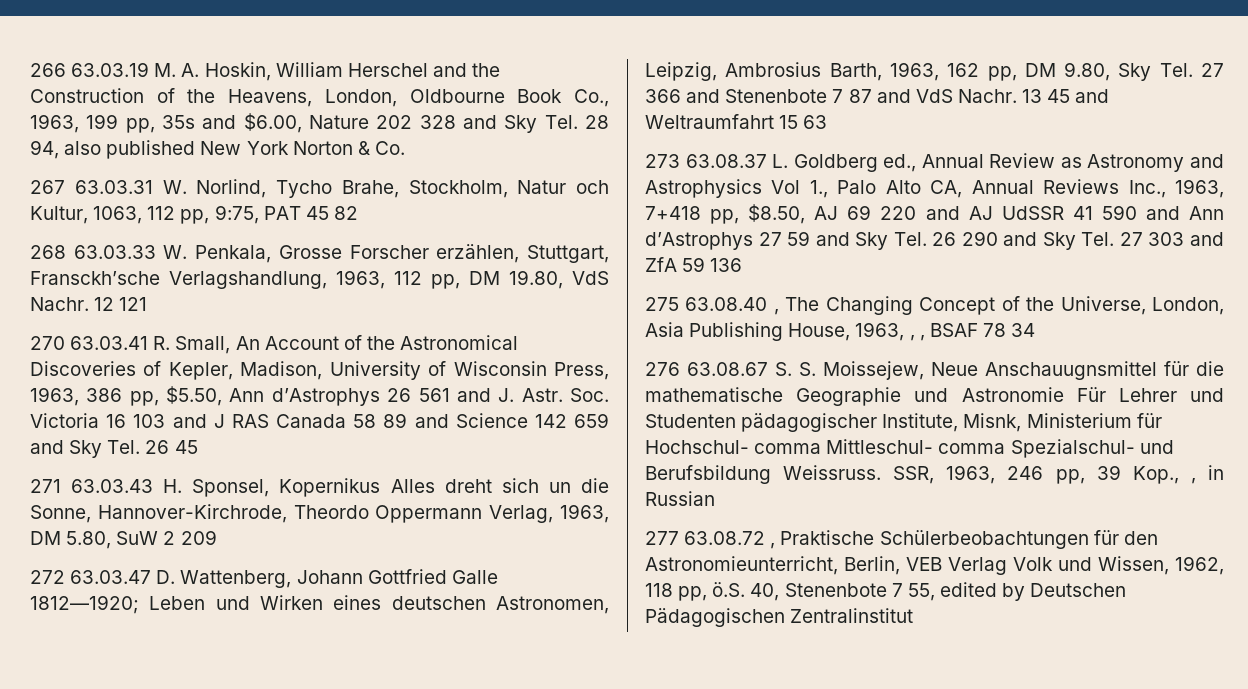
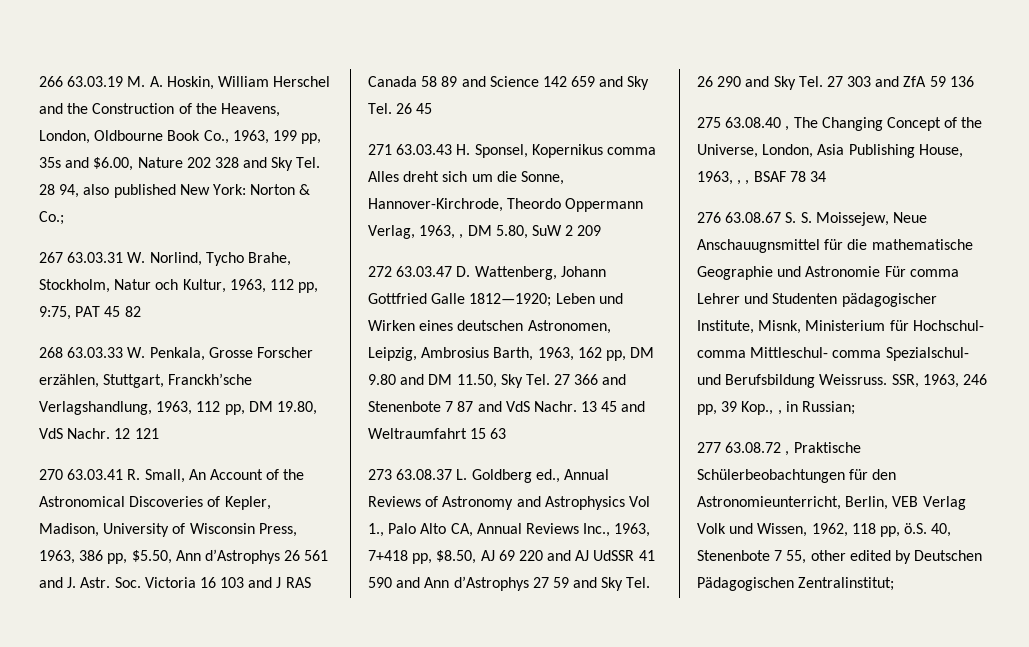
- 266 63.03.19 M. A. Hoskin, William Herschel and the Construction of the Heavens, London, Oldbourne Book Co., 1963, 199 pp, 35s and $6.00, Nature 202 328 and Sky Tel. 28 94, also published New York Norton & Co.
+ 266 63.03.19 M. A. Hoskin, William Herschel and the Construction of the Heavens, London, Oldbourne Book Co., 1963, 199 pp, 35s and $6.00, Nature 202 328 and Sky Tel. 28 94, also published New York: Norton & Co.;
- 267 63.03.31 W. Norlind, Tycho Brahe, Stockholm, Natur och Kultur, 1063, 112 pp, 9:75, PAT 45 82
+ 267 63.03.31 W. Norlind, Tycho Brahe, Stockholm, Natur och Kultur, 1963, 112 pp, 9:75, PAT 45 82
- 268 63.03.33 W. Penkala, Grosse Forscher erzählen, Stuttgart, Fransckh’sche Verlagshandlung, 1963, 112 pp, DM 19.80, VdS Nachr.
+ 268 63.03.33 W. Penkala, Grosse Forscher erzählen, Stuttgart, Franckh’sche Verlagshandlung, 1963, 112 pp, DM 19.80, VdS Nachr.
- 271 63.03.43 H. Sponsel, Kopernikus Alles dreht sich un die Sonne, Hannover-Kirchrode, Theordo Oppermann Verlag, 1963, DM 5.80, SuW 2 209
+ 271 63.03.43 H. Sponsel, Kopernikus comma Alles dreht sich um die Sonne, Hannover-Kirchrode, Theordo Oppermann Verlag, 1963, , DM 5.80, SuW 2 209
- 272 63.03.47 D. Wattenberg, Johann Gottfried Galle 1812—1920; Leben und Wirken eines deutschen Astronomen, Leipzig, Ambrosius Barth, 1963, 162 pp, DM 9.80, Sky Tel. 27 366 and Stenenbote 7 87 and VdS Nachr.
+ 272 63.03.47 D. Wattenberg, Johann Gottfried Galle 1812—1920; Leben und Wirken eines deutschen Astronomen, Leipzig, Ambrosius Barth, 1963, 162 pp, DM 9.80 and DM 11.50, Sky Tel. 27 366 and Stenenbote 7 87 and VdS Nachr.
- 273 63.08.37 L. Goldberg ed., Annual Review as Astronomy and Astrophysics Vol 1., Palo Alto CA, Annual Reviews Inc., 1963, 7+418 pp, $8.50, AJ 69 220 and AJ UdSSR 41 590 and Ann d’Astrophys 27 59 and Sky Tel. 26 290 and Sky Tel. 27 303 and ZfA 59 136
+ 273 63.08.37 L. Goldberg ed., Annual Reviews of Astronomy and Astrophysics Vol 1., Palo Alto CA, Annual Reviews Inc., 1963, 7+418 pp, $8.50, AJ 69 220 and AJ UdSSR 41 590 and Ann d’Astrophys 27 59 and Sky Tel. 26 290 and Sky Tel. 27 303 and ZfA 59 136
- 276 63.08.67 S. S. Moissejew, Neue Anschauugnsmittel für die mathematische Geographie und Astronomie Für Lehrer und Studenten pädagogischer Institute, Misnk, Ministerium für Hochschul- comma Mittleschul- comma Spezialschul- und Berufsbildung Weissruss.
+ 276 63.08.67 S. S. Moissejew, Neue Anschauugnsmittel für die mathematische Geographie und Astronomie Für comma Lehrer und Studenten pädagogischer Institute, Misnk, Ministerium für Hochschul- comma Mittleschul- comma Spezialschul- und Berufsbildung Weissruss.
- SSR, 1963, 246 pp, 39 Kop., , in Russian
+ SSR, 1963, 246 pp, 39 Kop., , in Russian;
- 277 63.08.72 , Praktische Schülerbeobachtungen für den Astronomieunterricht, Berlin, VEB Verlag Volk und Wissen, 1962, 118 pp, ö.S. 40, Stenenbote 7 55, edited by Deutschen Pädagogischen Zentralinstitut
+ 277 63.08.72 , Praktische Schülerbeobachtungen für den Astronomieunterricht, Berlin, VEB Verlag Volk und Wissen, 1962, 118 pp, ö.S. 40, Stenenbote 7 55, other edited by Deutschen Pädagogischen Zentralinstitut;

